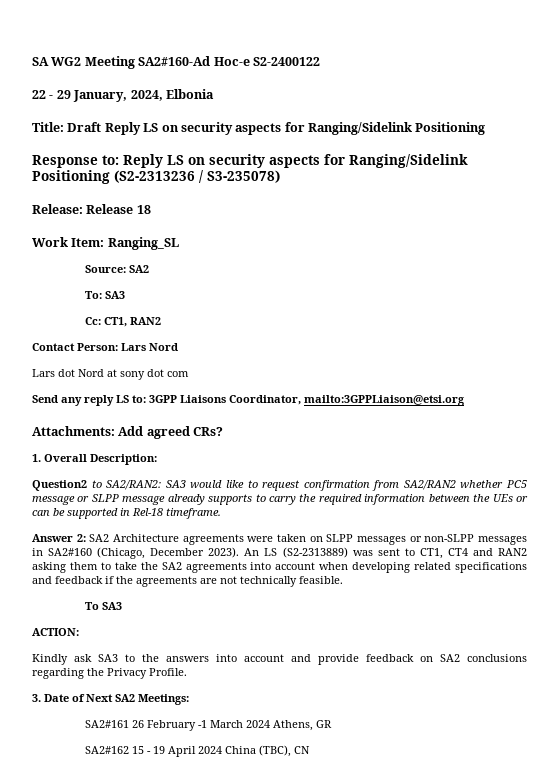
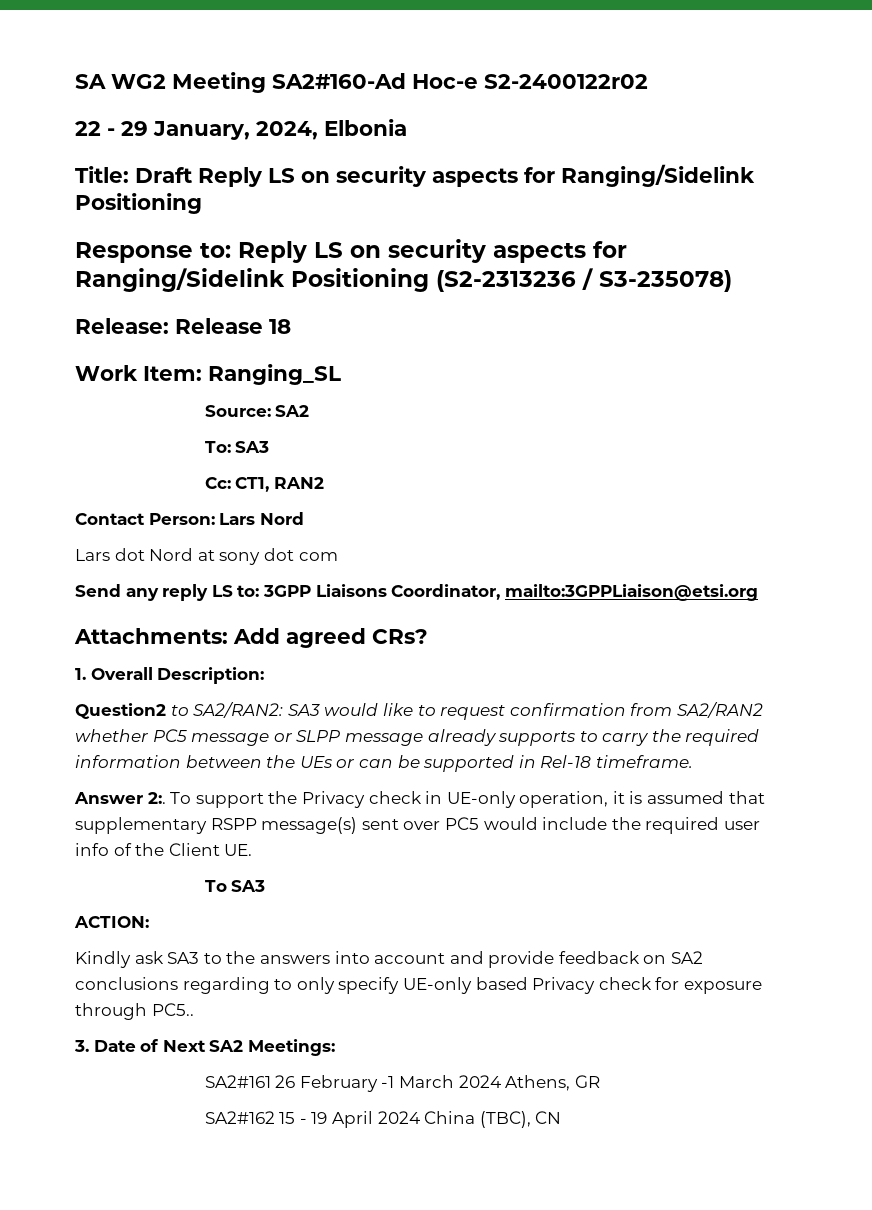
- SA WG2 Meeting SA2#160-Ad Hoc-e S2-2400122
+ SA WG2 Meeting SA2#160-Ad Hoc-e S2-2400122r02
- Answer 2: SA2 Architecture agreements were taken on SLPP messages or non-SLPP messages in SA2#160 (Chicago, December 2023). An LS (S2-2313889) was sent to CT1, CT4 and RAN2 asking them to take the SA2 agreements into account when developing related specifications and feedback if the agreements are not technically feasible.
+ Answer 2:. To support the Privacy check in UE-only operation, it is assumed that supplementary RSPP message(s) sent over PC5 would include the required user info of the Client UE.
- Kindly ask SA3 to the answers into account and provide feedback on SA2 conclusions regarding the Privacy Profile.
+ Kindly ask SA3 to the answers into account and provide feedback on SA2 conclusions regarding to only specify UE-only based Privacy check for exposure through PC5..

